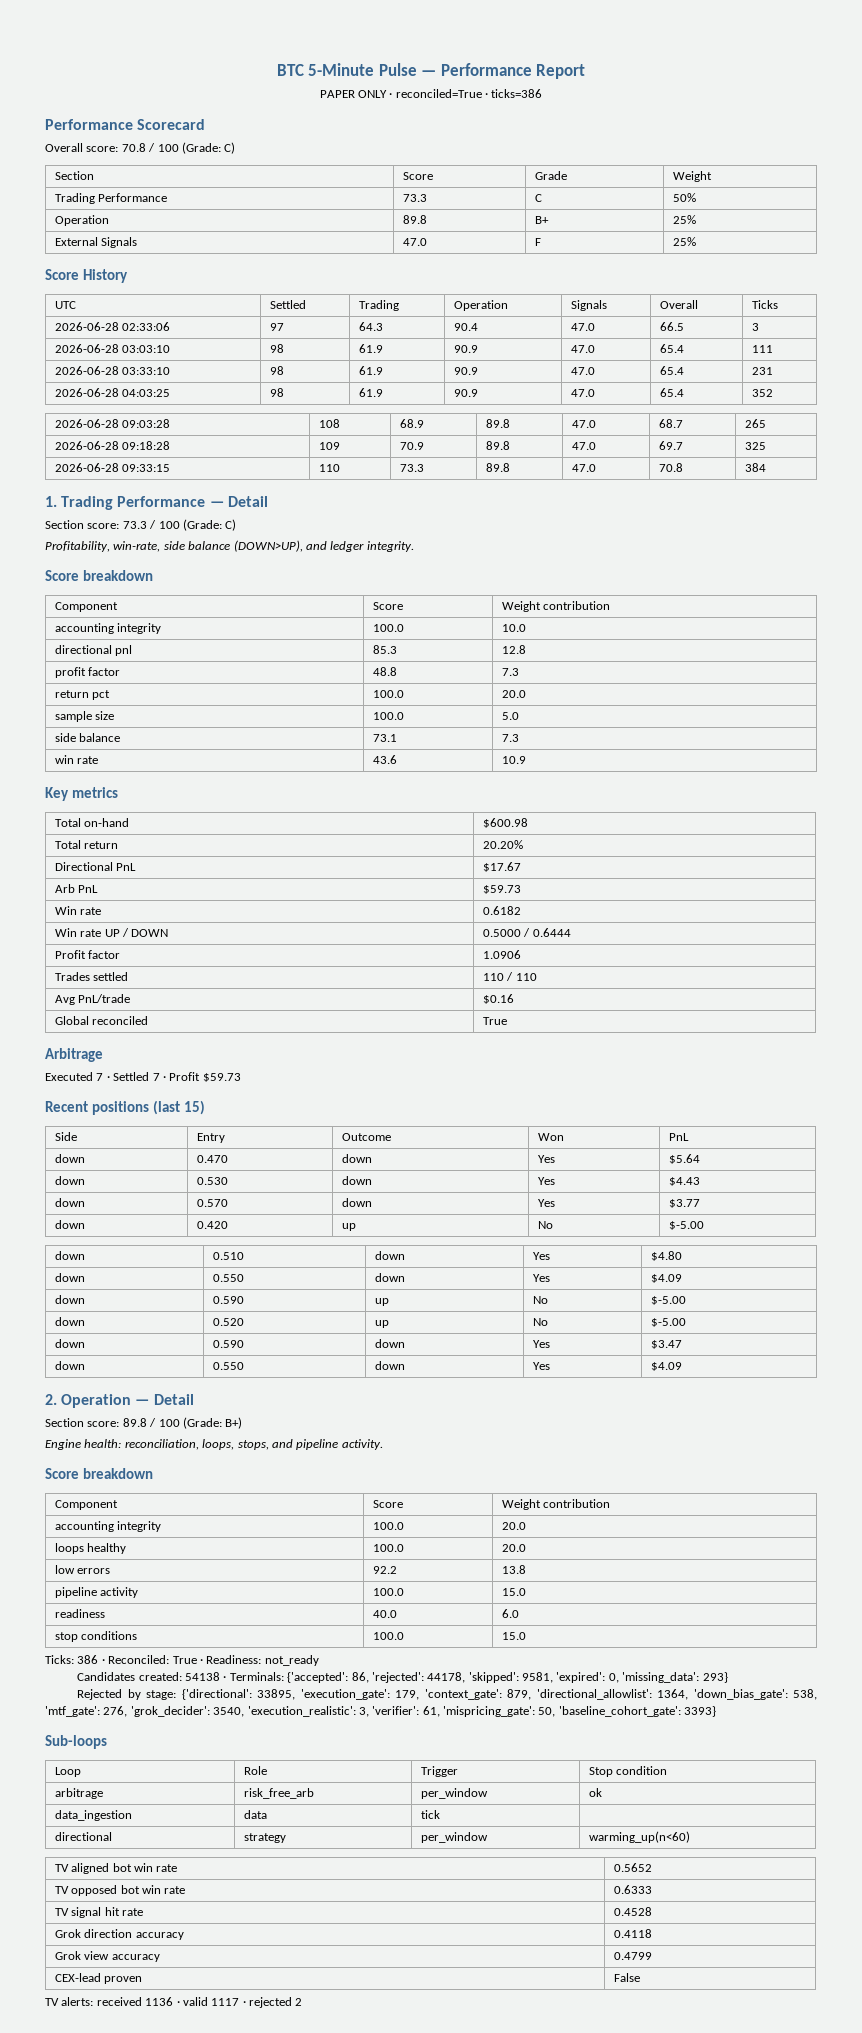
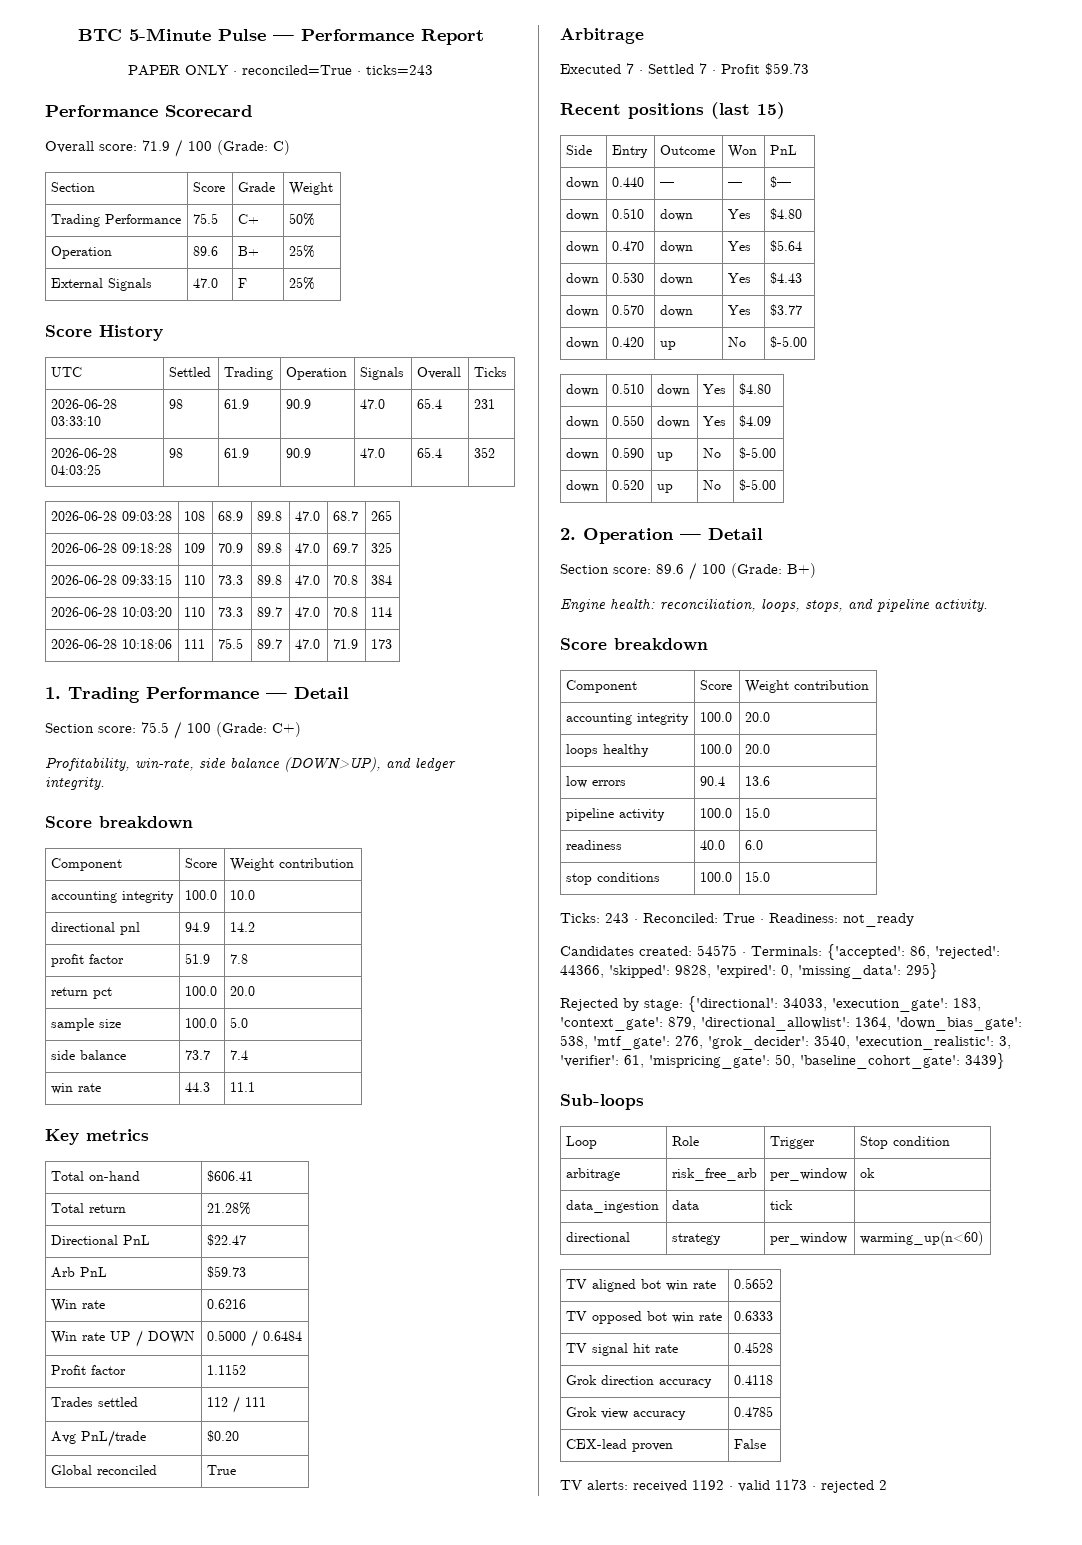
- PAPER ONLY · reconciled=True · ticks=386
+ PAPER ONLY · reconciled=True · ticks=243
- Overall score: 70.8 / 100 (Grade: C)
+ Overall score: 71.9 / 100 (Grade: C)
- Trading Performance | 73.3 | C | 50%
+ Trading Performance | 75.5 | C+ | 50%
- Operation | 89.8 | B+ | 25%
+ Operation | 89.6 | B+ | 25%
- 2026-06-28 02:33:06 | 97 | 64.3 | 90.4 | 47.0 | 66.5 | 3
- 2026-06-28 03:03:10 | 98 | 61.9 | 90.9 | 47.0 | 65.4 | 111
+ 2026-06-28 10:03:20 | 110 | 73.3 | 89.7 | 47.0 | 70.8 | 114
+ 2026-06-28 10:18:06 | 111 | 75.5 | 89.7 | 47.0 | 71.9 | 173
- Section score: 73.3 / 100 (Grade: C)
+ Section score: 75.5 / 100 (Grade: C+)
- directional pnl | 85.3 | 12.8
+ directional pnl | 94.9 | 14.2
- profit factor | 48.8 | 7.3
+ profit factor | 51.9 | 7.8
- side balance | 73.1 | 7.3
- win rate | 43.6 | 10.9
+ side balance | 73.7 | 7.4
+ win rate | 44.3 | 11.1
- Total on-hand | $600.98
+ Total on-hand | $606.41
- Total return | 20.20%
+ Total return | 21.28%
- Directional PnL | $17.67
+ Directional PnL | $22.47
- Win rate | 0.6182
+ Win rate | 0.6216
- Win rate UP / DOWN | 0.5000 / 0.6444
+ Win rate UP / DOWN | 0.5000 / 0.6484
- Profit factor | 1.0906
+ Profit factor | 1.1152
- Trades settled | 110 / 110
+ Trades settled | 112 / 111
- Avg PnL/trade | $0.16
+ Avg PnL/trade | $0.20
+ down | 0.440 | — | — | $—
+ down | 0.510 | down | Yes | $4.80
- down | 0.590 | down | Yes | $3.47
- down | 0.550 | down | Yes | $4.09
- Section score: 89.8 / 100 (Grade: B+)
+ Section score: 89.6 / 100 (Grade: B+)
- low errors | 92.2 | 13.8
+ low errors | 90.4 | 13.6
- Ticks: 386 · Reconciled: True · Readiness: not_ready
+ Ticks: 243 · Reconciled: True · Readiness: not_ready
- Candidates created: 54138 · Terminals: {'accepted': 86, 'rejected': 44178, 'skipped': 9581, 'expired': 0, 'missing_data': 293}
+ Candidates created: 54575 · Terminals: {'accepted': 86, 'rejected': 44366, 'skipped': 9828, 'expired': 0, 'missing_data': 295}
- Rejected by stage: {'directional': 33895, 'execution_gate': 179, 'context_gate': 879, 'directional_allowlist': 1364, 'down_bias_gate': 538, 'mtf_gate': 276, 'grok_decider': 3540, 'execution_realistic': 3, 'verifier': 61, 'mispricing_gate': 50, 'baseline_cohort_gate': 3393}
+ Rejected by stage: {'directional': 34033, 'execution_gate': 183, 'context_gate': 879, 'directional_allowlist': 1364, 'down_bias_gate': 538, 'mtf_gate': 276, 'grok_decider': 3540, 'execution_realistic': 3, 'verifier': 61, 'mispricing_gate': 50, 'baseline_cohort_gate': 3439}
- Grok view accuracy | 0.4799
+ Grok view accuracy | 0.4785
- TV alerts: received 1136 · valid 1117 · rejected 2
+ TV alerts: received 1192 · valid 1173 · rejected 2

